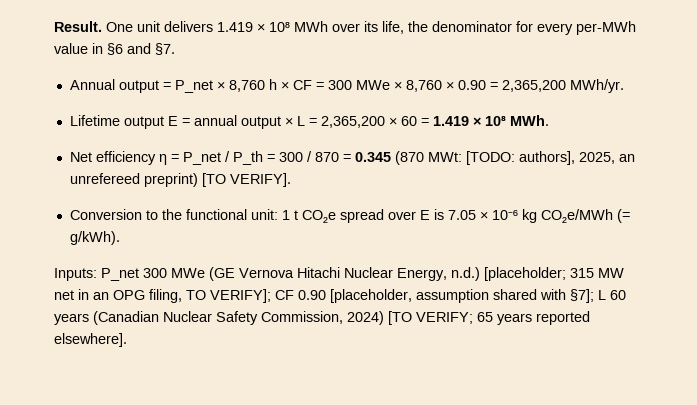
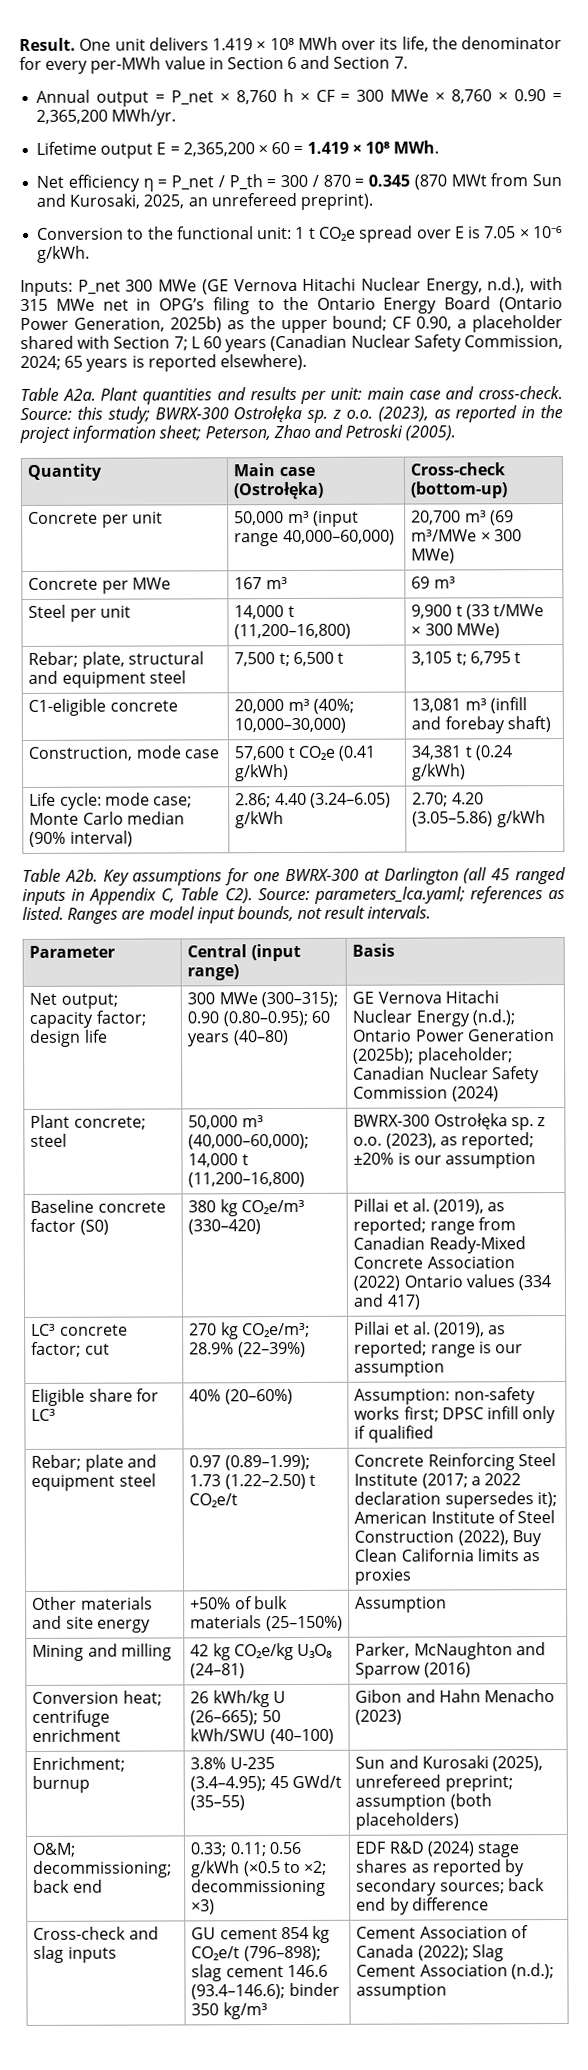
- One unit delivers 1.419 × 10⁸ MWh over its life, the denominator for every per-MWh value in §6 and §7.
+ One unit delivers 1.419 × 10⁸ MWh over its life, the denominator for every per-MWh value in Section 6 and Section 7.
- Lifetime output E = annual output × L = 2,365,200 × 60 = 1.419 × 10⁸ MWh.
+ Lifetime output E = 2,365,200 × 60 = 1.419 × 10⁸ MWh.
- Net efficiency η = P_net / P_th = 300 / 870 = 0.345 (870 MWt: [TODO: authors], 2025, an unrefereed preprint) [TO VERIFY].
+ Net efficiency η = P_net / P_th = 300 / 870 = 0.345 (870 MWt from Sun and Kurosaki, 2025, an unrefereed preprint).
- Conversion to the functional unit: 1 t CO₂e spread over E is 7.05 × 10⁻⁶ kg CO₂e/MWh (= g/kWh).
+ Conversion to the functional unit: 1 t CO₂e spread over E is 7.05 × 10⁻⁶ g/kWh.
- Inputs: P_net 300 MWe (GE Vernova Hitachi Nuclear Energy, n.d.) [placeholder; 315 MW net in an OPG filing, TO VERIFY]; CF 0.90 [placeholder, assumption shared with §7]; L 60 years (Canadian Nuclear Safety Commission, 2024) [TO VERIFY; 65 years reported elsewhere].
+ Inputs: P_net 300 MWe (GE Vernova Hitachi Nuclear Energy, n.d.), with 315 MWe net in OPG’s filing to the Ontario Energy Board (Ontario Power Generation, 2025b) as the upper bound; CF 0.90, a placeholder shared with Section 7; L 60 years (Canadian Nuclear Safety Commission, 2024; 65 years is reported elsewhere).
+ Table A2a. Plant quantities and results per unit: main case and cross-check. Source: this study; BWRX-300 Ostrołęka sp. z o.o. (2023), as reported in the project information sheet; Peterson, Zhao and Petroski (2005).
+ Quantity | Main case (Ostrołęka) | Cross-check (bottom-up)
+ Concrete per unit | 50,000 m³ (input range 40,000–60,000) | 20,700 m³ (69 m³/MWe × 300 MWe)
+ Concrete per MWe | 167 m³ | 69 m³
+ Steel per unit | 14,000 t (11,200–16,800) | 9,900 t (33 t/MWe × 300 MWe)
+ Rebar; plate, structural and equipment steel | 7,500 t; 6,500 t | 3,105 t; 6,795 t
+ C1-eligible concrete | 20,000 m³ (40%; 10,000–30,000) | 13,081 m³ (infill and forebay shaft)
+ Construction, mode case | 57,600 t CO₂e (0.41 g/kWh) | 34,381 t (0.24 g/kWh)
+ Life cycle: mode case; Monte Carlo median (90% interval) | 2.86; 4.40 (3.24–6.05) g/kWh | 2.70; 4.20 (3.05–5.86) g/kWh
+ Table A2b. Key assumptions for one BWRX-300 at Darlington (all 45 ranged inputs in Appendix C, Table C2). Source: parameters_lca.yaml; references as listed. Ranges are model input bounds, not result intervals.
+ Parameter | Central (input range) | Basis
+ Net output; capacity factor; design life | 300 MWe (300–315); 0.90 (0.80–0.95); 60 years (40–80) | GE Vernova Hitachi Nuclear Energy (n.d.); Ontario Power Generation (2025b); placeholder; Canadian Nuclear Safety Commission (2024)
+ Plant concrete; steel | 50,000 m³ (40,000–60,000); 14,000 t (11,200–16,800) | BWRX-300 Ostrołęka sp. z o.o. (2023), as reported; ±20% is our assumption
+ Baseline concrete factor (S0) | 380 kg CO₂e/m³ (330–420) | Pillai et al. (2019), as reported; range from Canadian Ready-Mixed Concrete Association (2022) Ontario values (334 and 417)
+ LC³ concrete factor; cut | 270 kg CO₂e/m³; 28.9% (22–39%) | Pillai et al. (2019), as reported; range is our assumption
+ Eligible share for LC³ | 40% (20–60%) | Assumption: non-safety works first; DPSC infill only if qualified
+ Rebar; plate and equipment steel | 0.97 (0.89–1.99); 1.73 (1.22–2.50) t CO₂e/t | Concrete Reinforcing Steel Institute (2017; a 2022 declaration supersedes it); American Institute of Steel Construction (2022), Buy Clean California limits as proxies
+ Other materials and site energy | +50% of bulk materials (25–150%) | Assumption
+ Mining and milling | 42 kg CO₂e/kg U₃O₈ (24–81) | Parker, McNaughton and Sparrow (2016)
+ Conversion heat; centrifuge enrichment | 26 kWh/kg U (26–665); 50 kWh/SWU (40–100) | Gibon and Hahn Menacho (2023)
+ Enrichment; burnup | 3.8% U-235 (3.4–4.95); 45 GWd/t (35–55) | Sun and Kurosaki (2025), unrefereed preprint; assumption (both placeholders)
+ O&M; decommissioning; back end | 0.33; 0.11; 0.56 g/kWh (×0.5 to ×2; decommissioning ×3) | EDF R&D (2024) stage shares as reported by secondary sources; back end by difference
+ Cross-check and slag inputs | GU cement 854 kg CO₂e/t (796–898); slag cement 146.6 (93.4–146.6); binder 350 kg/m³ | Cement Association of Canada (2022); Slag Cement Association (n.d.); assumption

